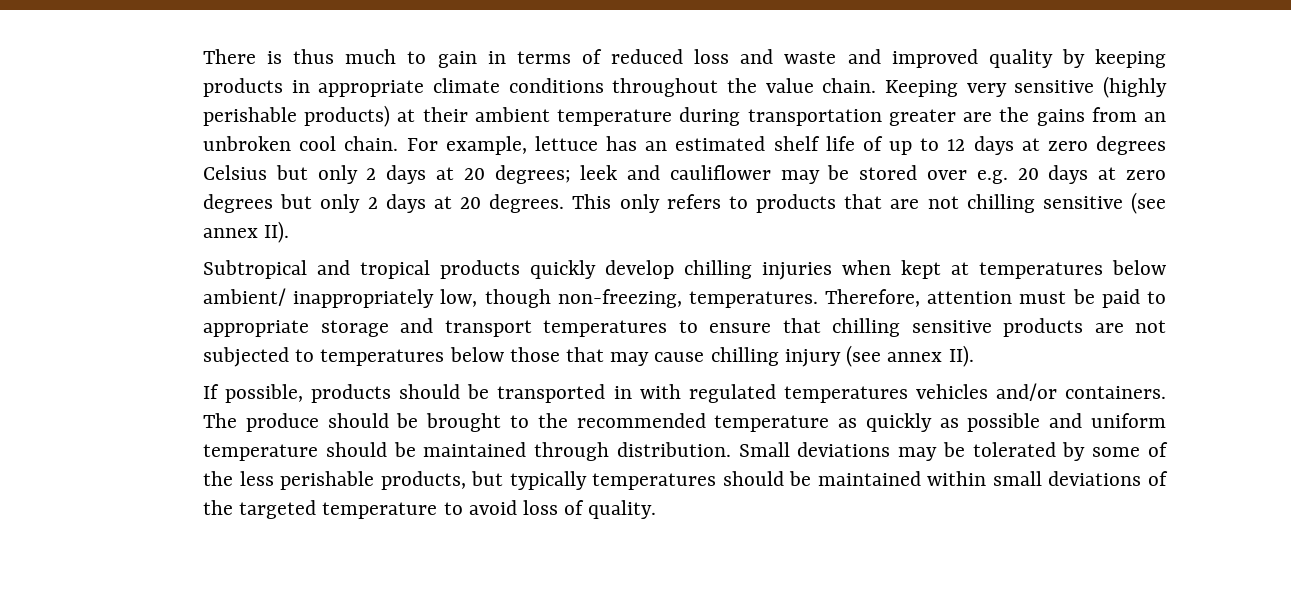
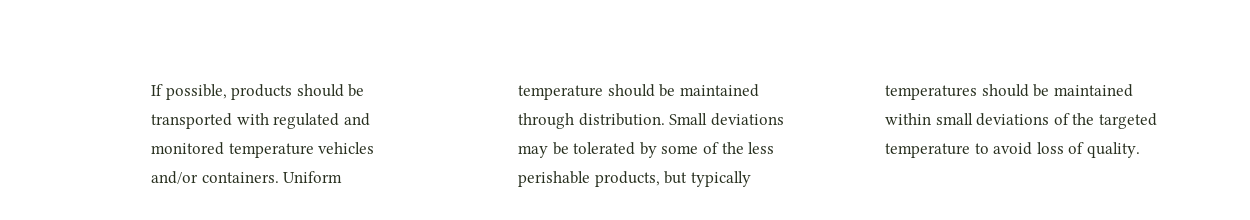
- There is thus much to gain in terms of reduced loss and waste and improved quality by keeping products in appropriate climate conditions throughout the value chain. Keeping very sensitive (highly perishable products) at their ambient temperature during transportation greater are the gains from an unbroken cool chain. For example, lettuce has an estimated shelf life of up to 12 days at zero degrees Celsius but only 2 days at 20 degrees; leek and cauliflower may be stored over e.g. 20 days at zero degrees but only 2 days at 20 degrees. This only refers to products that are not chilling sensitive (see annex II).
- Subtropical and tropical products quickly develop chilling injuries when kept at temperatures below ambient/ inappropriately low, though non-freezing, temperatures. Therefore, attention must be paid to appropriate storage and transport temperatures to ensure that chilling sensitive products are not subjected to temperatures below those that may cause chilling injury (see annex II).
- If possible, products should be transported in with regulated temperatures vehicles and/or containers. The produce should be brought to the recommended temperature as quickly as possible and uniform temperature should be maintained through distribution.
+ If possible, products should be transported with regulated and monitored temperature vehicles and/or containers. Uniform temperature should be maintained through distribution.

